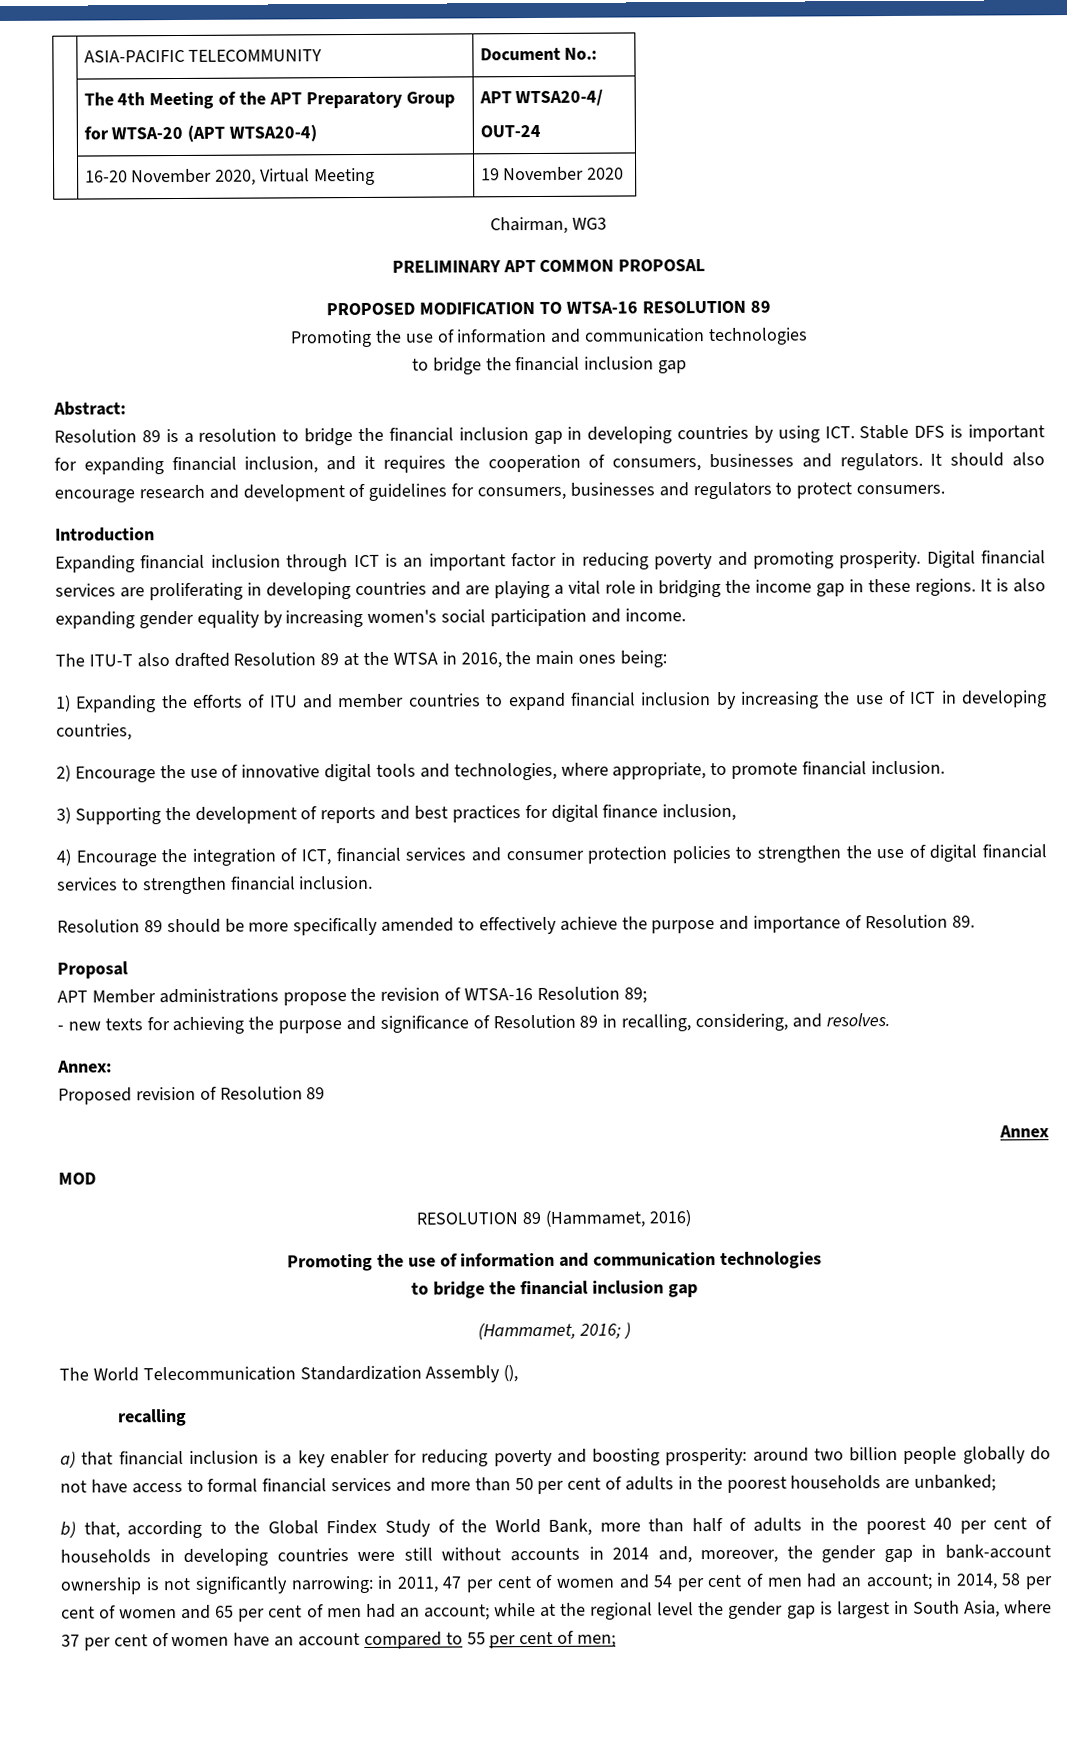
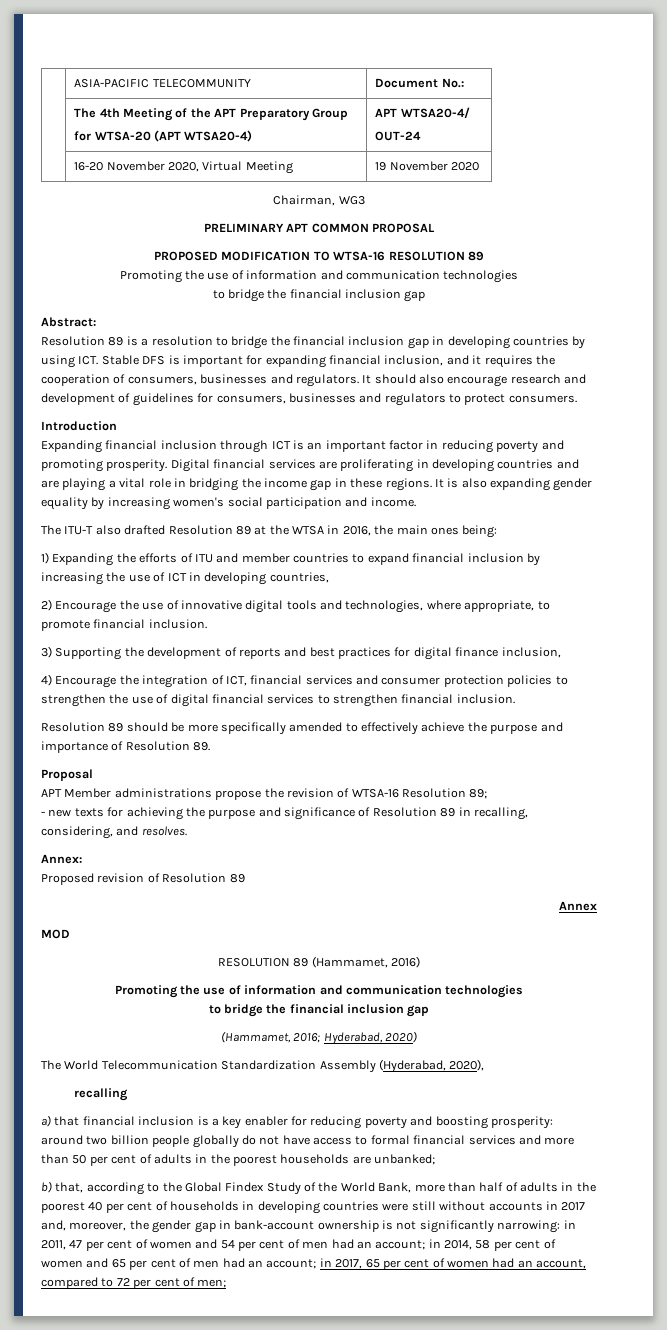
- (Hammamet, 2016; )
+ (Hammamet, 2016; Hyderabad, 2020)
- The World Telecommunication Standardization Assembly (),
+ The World Telecommunication Standardization Assembly (Hyderabad, 2020),
- b) that, according to the Global Findex Study of the World Bank, more than half of adults in the poorest 40 per cent of households in developing countries were still without accounts in 2014 and, moreover, the gender gap in bank-account ownership is not significantly narrowing:
+ b) that, according to the Global Findex Study of the World Bank, more than half of adults in the poorest 40 per cent of households in developing countries were still without accounts in 2017 and, moreover, the gender gap in bank-account ownership is not significantly narrowing:
- while at the regional level the gender gap is largest in South Asia, where 37 per cent of women have an account compared to 55 per cent of men;
+ in 2017, 65 per cent of women had an account, compared to 72 per cent of men;

